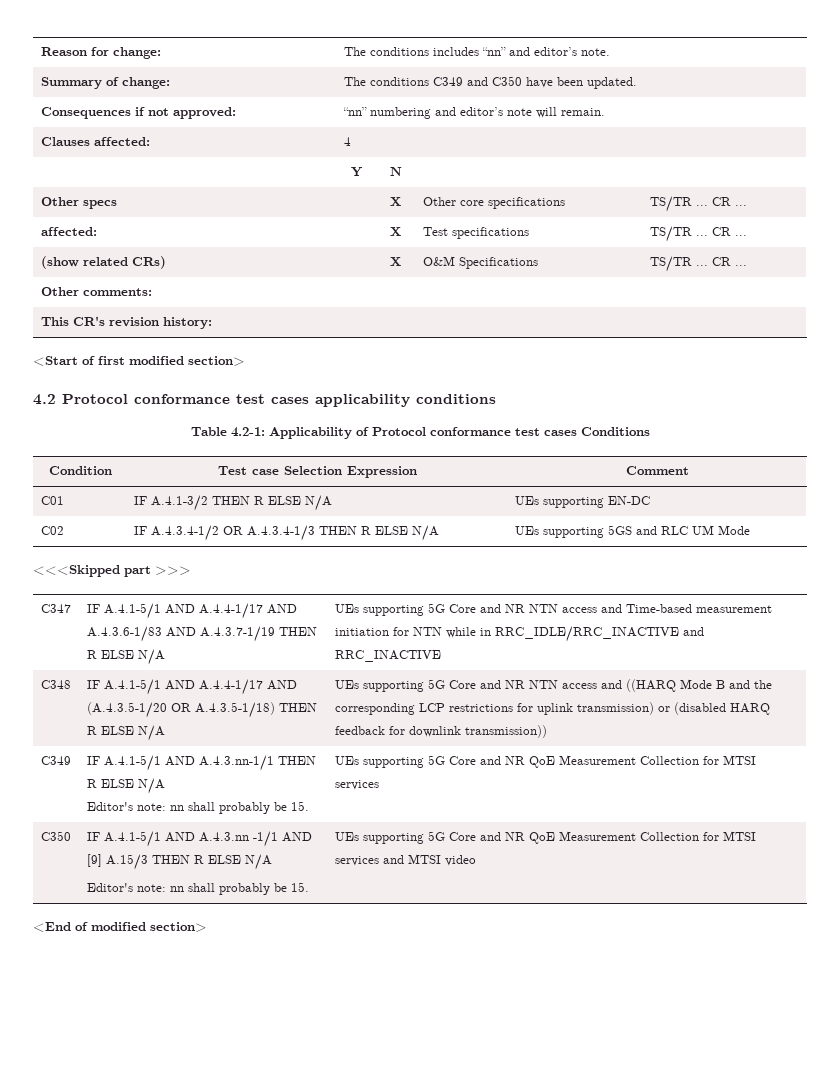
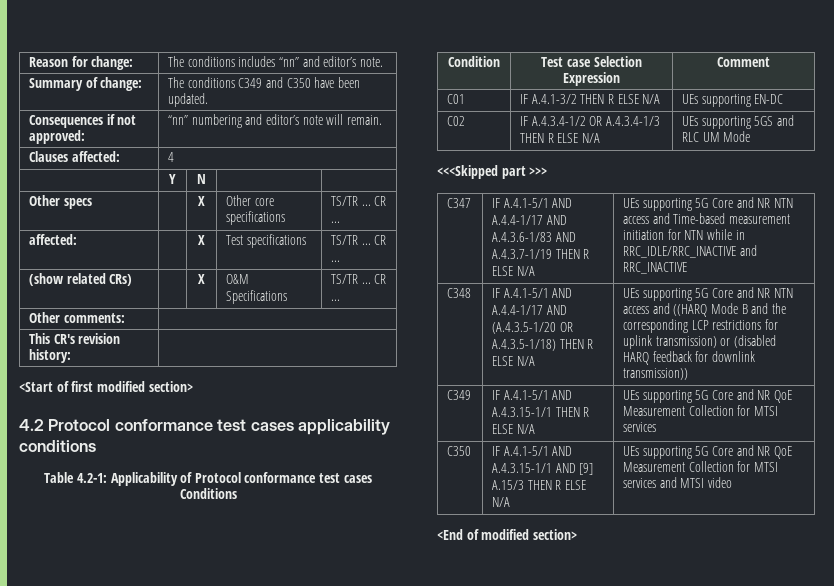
- C349 | IF A.4.1-5/1 AND A.4.3.nn-1/1 THEN R ELSE N/A
- Editor's note: nn shall probably be 15. | UEs supporting 5G Core and NR QoE Measurement Collection for MTSI services
+ C349 | IF A.4.1-5/1 AND A.4.3.15-1/1 THEN R ELSE N/A | UEs supporting 5G Core and NR QoE Measurement Collection for MTSI services
- C350 | IF A.4.1-5/1 AND A.4.3.nn -1/1 AND [9] A.15/3 THEN R ELSE N/A
- Editor's note: nn shall probably be 15. | UEs supporting 5G Core and NR QoE Measurement Collection for MTSI services and MTSI video
+ C350 | IF A.4.1-5/1 AND A.4.3.15-1/1 AND [9] A.15/3 THEN R ELSE N/A | UEs supporting 5G Core and NR QoE Measurement Collection for MTSI services and MTSI video

